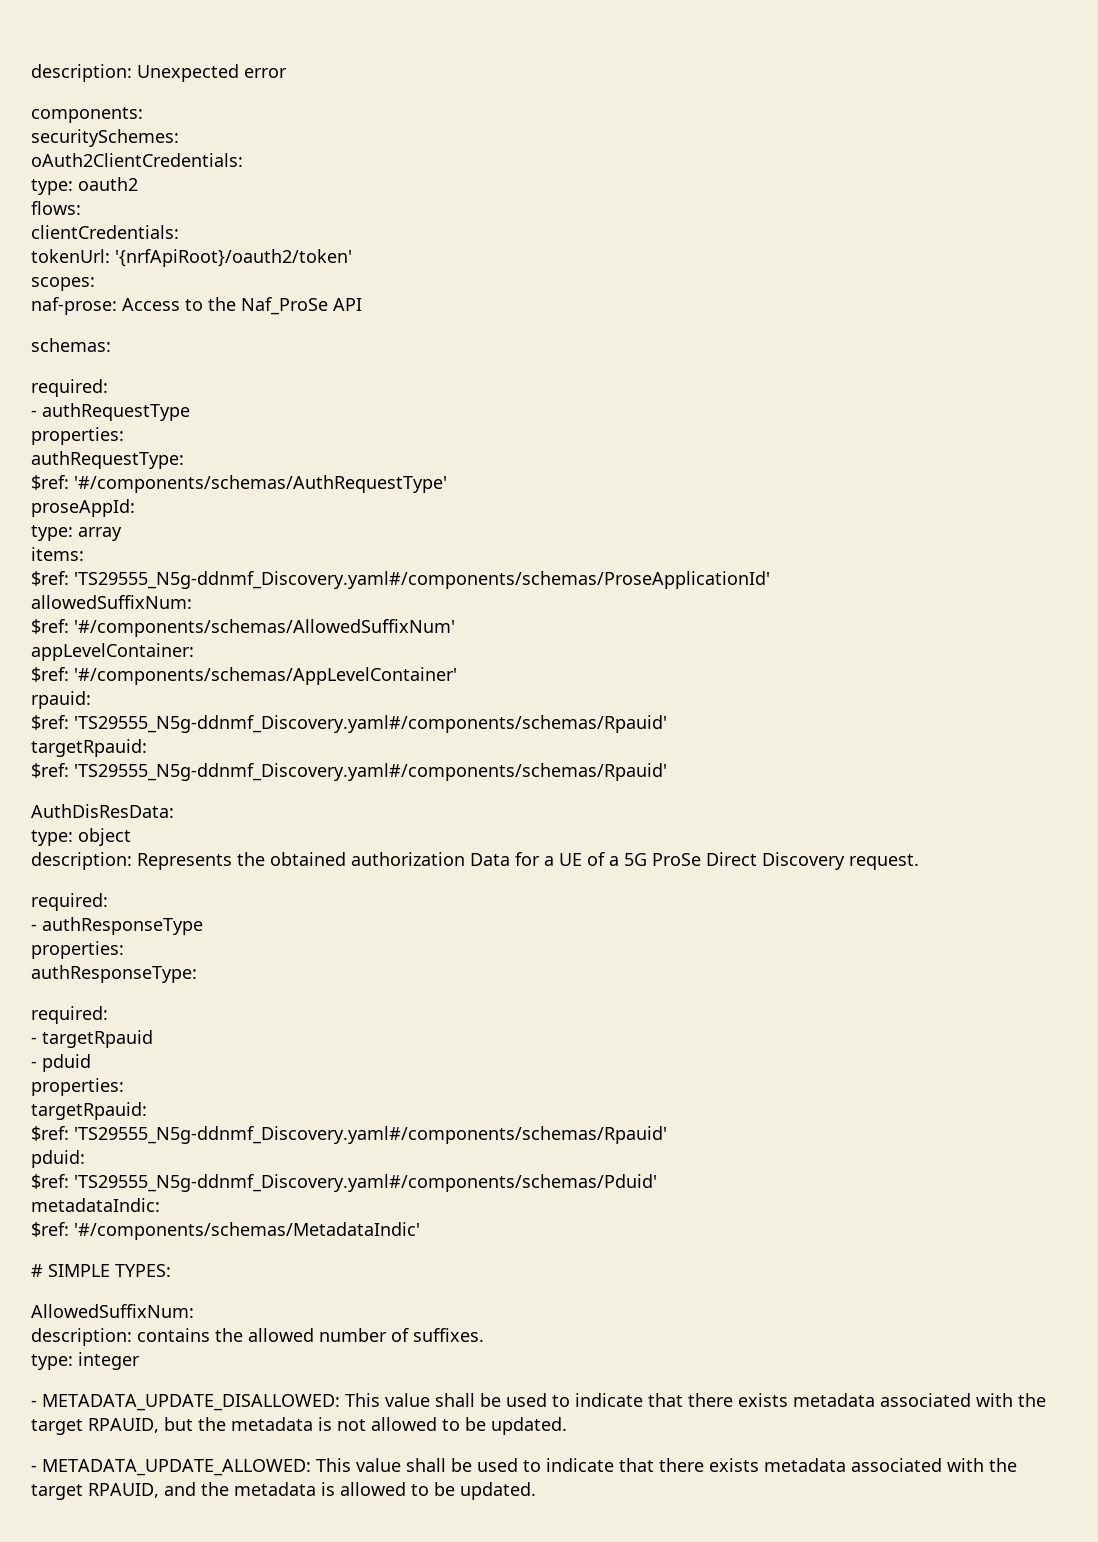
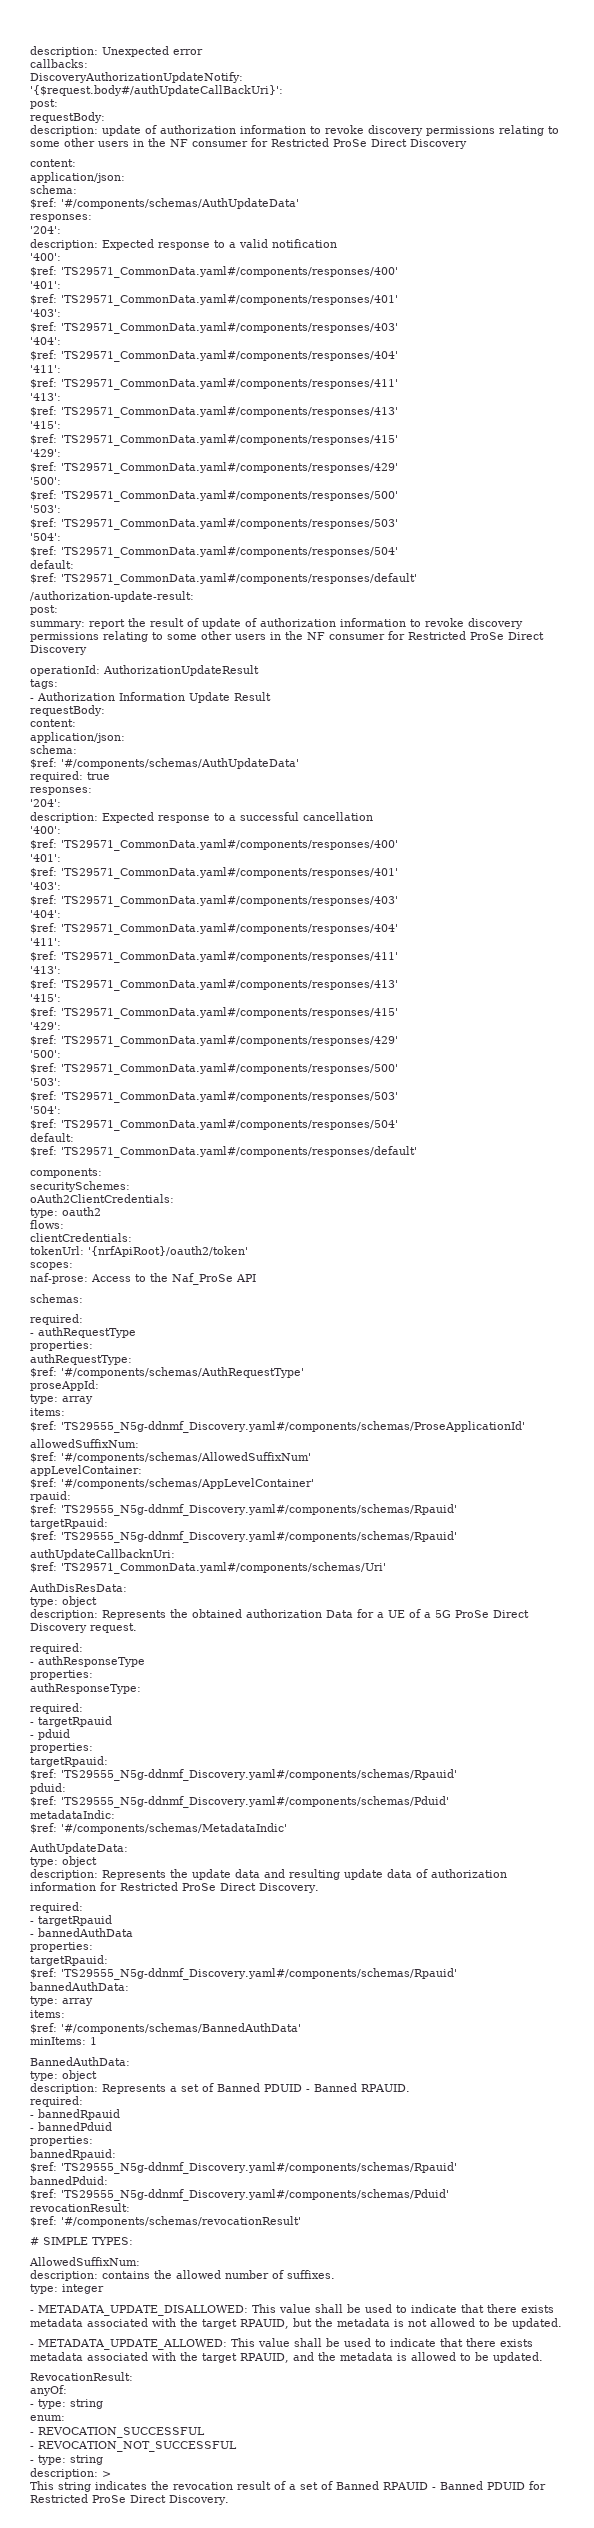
+ callbacks:
+ DiscoveryAuthorizationUpdateNotify:
+ '{$request.body#/authUpdateCallBackUri}':
+ post:
+ requestBody:
+ description: update of authorization information to revoke discovery permissions relating to some other users in the NF consumer for Restricted ProSe Direct Discovery
+ content:
+ application/json:
+ schema:
+ $ref: '#/components/schemas/AuthUpdateData'
+ responses:
+ '204':
+ description: Expected response to a valid notification
+ '400':
+ $ref: 'TS29571_CommonData.yaml#/components/responses/400'
+ '401':
+ $ref: 'TS29571_CommonData.yaml#/components/responses/401'
+ '403':
+ $ref: 'TS29571_CommonData.yaml#/components/responses/403'
+ '404':
+ $ref: 'TS29571_CommonData.yaml#/components/responses/404'
+ '411':
+ $ref: 'TS29571_CommonData.yaml#/components/responses/411'
+ '413':
+ $ref: 'TS29571_CommonData.yaml#/components/responses/413'
+ '415':
+ $ref: 'TS29571_CommonData.yaml#/components/responses/415'
+ '429':
+ $ref: 'TS29571_CommonData.yaml#/components/responses/429'
+ '500':
+ $ref: 'TS29571_CommonData.yaml#/components/responses/500'
+ '503':
+ $ref: 'TS29571_CommonData.yaml#/components/responses/503'
+ '504':
+ $ref: 'TS29571_CommonData.yaml#/components/responses/504'
+ default:
+ $ref: 'TS29571_CommonData.yaml#/components/responses/default'
+ /authorization-update-result:
+ post:
+ summary: report the result of update of authorization information to revoke discovery permissions relating to some other users in the NF consumer for Restricted ProSe Direct Discovery
+ operationId: AuthorizationUpdateResult
+ tags:
+ - Authorization Information Update Result
+ requestBody:
+ content:
+ application/json:
+ schema:
+ $ref: '#/components/schemas/AuthUpdateData'
+ required: true
+ responses:
+ '204':
+ description: Expected response to a successful cancellation
+ '400':
+ $ref: 'TS29571_CommonData.yaml#/components/responses/400'
+ '401':
+ $ref: 'TS29571_CommonData.yaml#/components/responses/401'
+ '403':
+ $ref: 'TS29571_CommonData.yaml#/components/responses/403'
+ '404':
+ $ref: 'TS29571_CommonData.yaml#/components/responses/404'
+ '411':
+ $ref: 'TS29571_CommonData.yaml#/components/responses/411'
+ '413':
+ $ref: 'TS29571_CommonData.yaml#/components/responses/413'
+ '415':
+ $ref: 'TS29571_CommonData.yaml#/components/responses/415'
+ '429':
+ $ref: 'TS29571_CommonData.yaml#/components/responses/429'
+ '500':
+ $ref: 'TS29571_CommonData.yaml#/components/responses/500'
+ '503':
+ $ref: 'TS29571_CommonData.yaml#/components/responses/503'
+ '504':
+ $ref: 'TS29571_CommonData.yaml#/components/responses/504'
+ default:
+ $ref: 'TS29571_CommonData.yaml#/components/responses/default'
+ authUpdateCallbacknUri:
+ $ref: 'TS29571_CommonData.yaml#/components/schemas/Uri'
+ AuthUpdateData:
+ type: object
+ description: Represents the update data and resulting update data of authorization information for Restricted ProSe Direct Discovery.
+ required:
+ - targetRpauid
+ - bannedAuthData
+ properties:
+ targetRpauid:
+ $ref: 'TS29555_N5g-ddnmf_Discovery.yaml#/components/schemas/Rpauid'
+ bannedAuthData:
+ type: array
+ items:
+ $ref: '#/components/schemas/BannedAuthData'
+ minItems: 1
+ BannedAuthData:
+ type: object
+ description: Represents a set of Banned PDUID - Banned RPAUID.
+ required:
+ - bannedRpauid
+ - bannedPduid
+ properties:
+ bannedRpauid:
+ $ref: 'TS29555_N5g-ddnmf_Discovery.yaml#/components/schemas/Rpauid'
+ bannedPduid:
+ $ref: 'TS29555_N5g-ddnmf_Discovery.yaml#/components/schemas/Pduid'
+ revocationResult:
+ $ref: '#/components/schemas/revocationResult'
+ RevocationResult:
+ anyOf:
+ - type: string
+ enum:
+ - REVOCATION_SUCCESSFUL
+ - REVOCATION_NOT_SUCCESSFUL
+ - type: string
+ description: >
+ This string indicates the revocation result of a set of Banned RPAUID - Banned PDUID for Restricted ProSe Direct Discovery.

